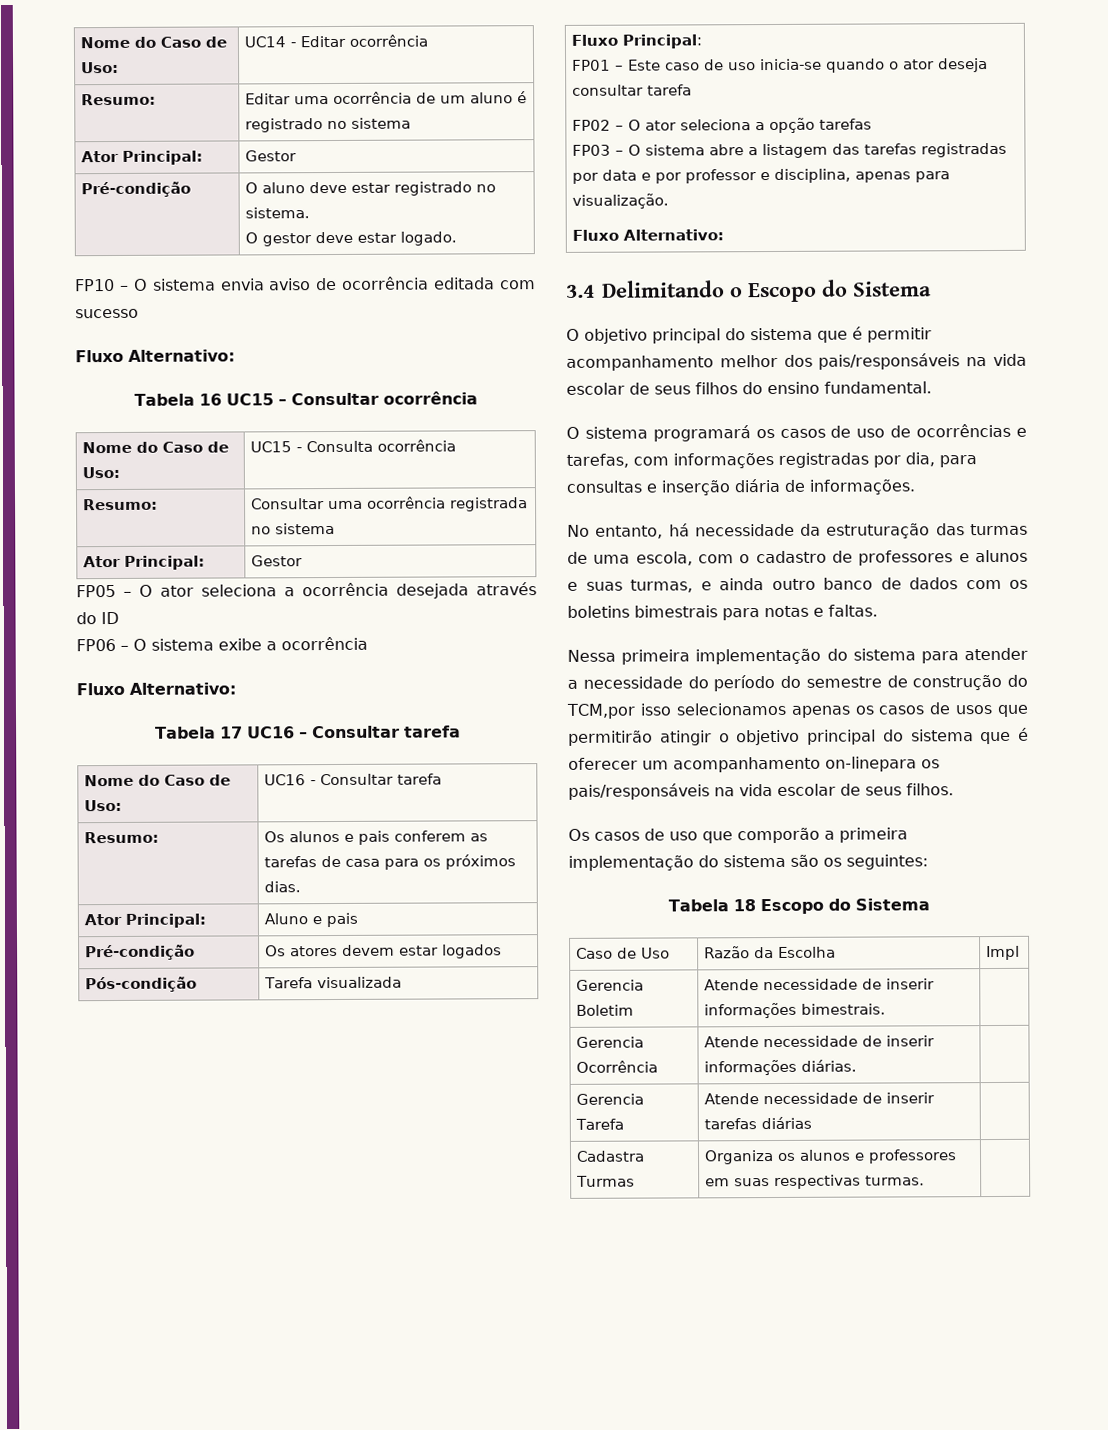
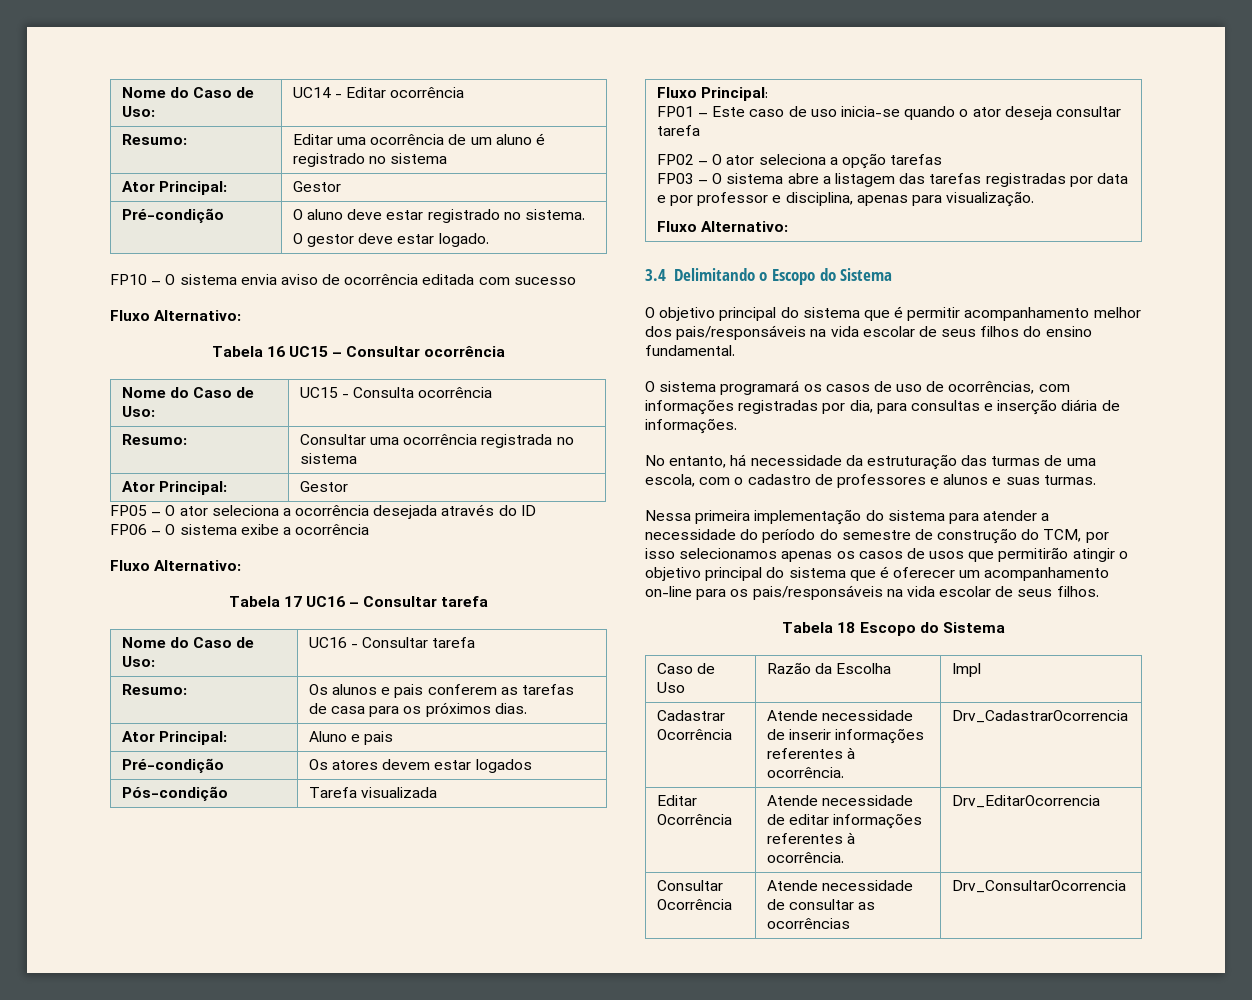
- O sistema programará os casos de uso de ocorrências e tarefas, com informações registradas por dia, para consultas e inserção diária de informações.
+ O sistema programará os casos de uso de ocorrências, com informações registradas por dia, para consultas e inserção diária de informações.
- No entanto, há necessidade da estruturação das turmas de uma escola, com o cadastro de professores e alunos e suas turmas, e ainda outro banco de dados com os boletins bimestrais para notas e faltas.
+ No entanto, há necessidade da estruturação das turmas de uma escola, com o cadastro de professores e alunos e suas turmas.
- Nessa primeira implementação do sistema para atender a necessidade do período do semestre de construção do TCM,por isso selecionamos apenas os casos de usos que permitirão atingir o objetivo principal do sistema que é oferecer um acompanhamento on-linepara os pais/responsáveis na vida escolar de seus filhos.
+ Nessa primeira implementação do sistema para atender a necessidade do período do semestre de construção do TCM, por isso selecionamos apenas os casos de usos que permitirão atingir o objetivo principal do sistema que é oferecer um acompanhamento on-line para os pais/responsáveis na vida escolar de seus filhos.
- Os casos de uso que comporão a primeira implementação do sistema são os seguintes:
- Gerencia Boletim | Atende necessidade de inserir informações bimestrais. |
- Gerencia Ocorrência | Atende necessidade de inserir informações diárias. |
- Gerencia Tarefa | Atende necessidade de inserir tarefas diárias |
- Cadastra Turmas | Organiza os alunos e professores em suas respectivas turmas. |
+ Cadastrar Ocorrência | Atende necessidade de inserir informações referentes à ocorrência. | Drv_CadastrarOcorrencia
+ Editar Ocorrência | Atende necessidade de editar informações referentes à ocorrência. | Drv_EditarOcorrencia
+ Consultar Ocorrência | Atende necessidade de consultar as ocorrências | Drv_ConsultarOcorrencia

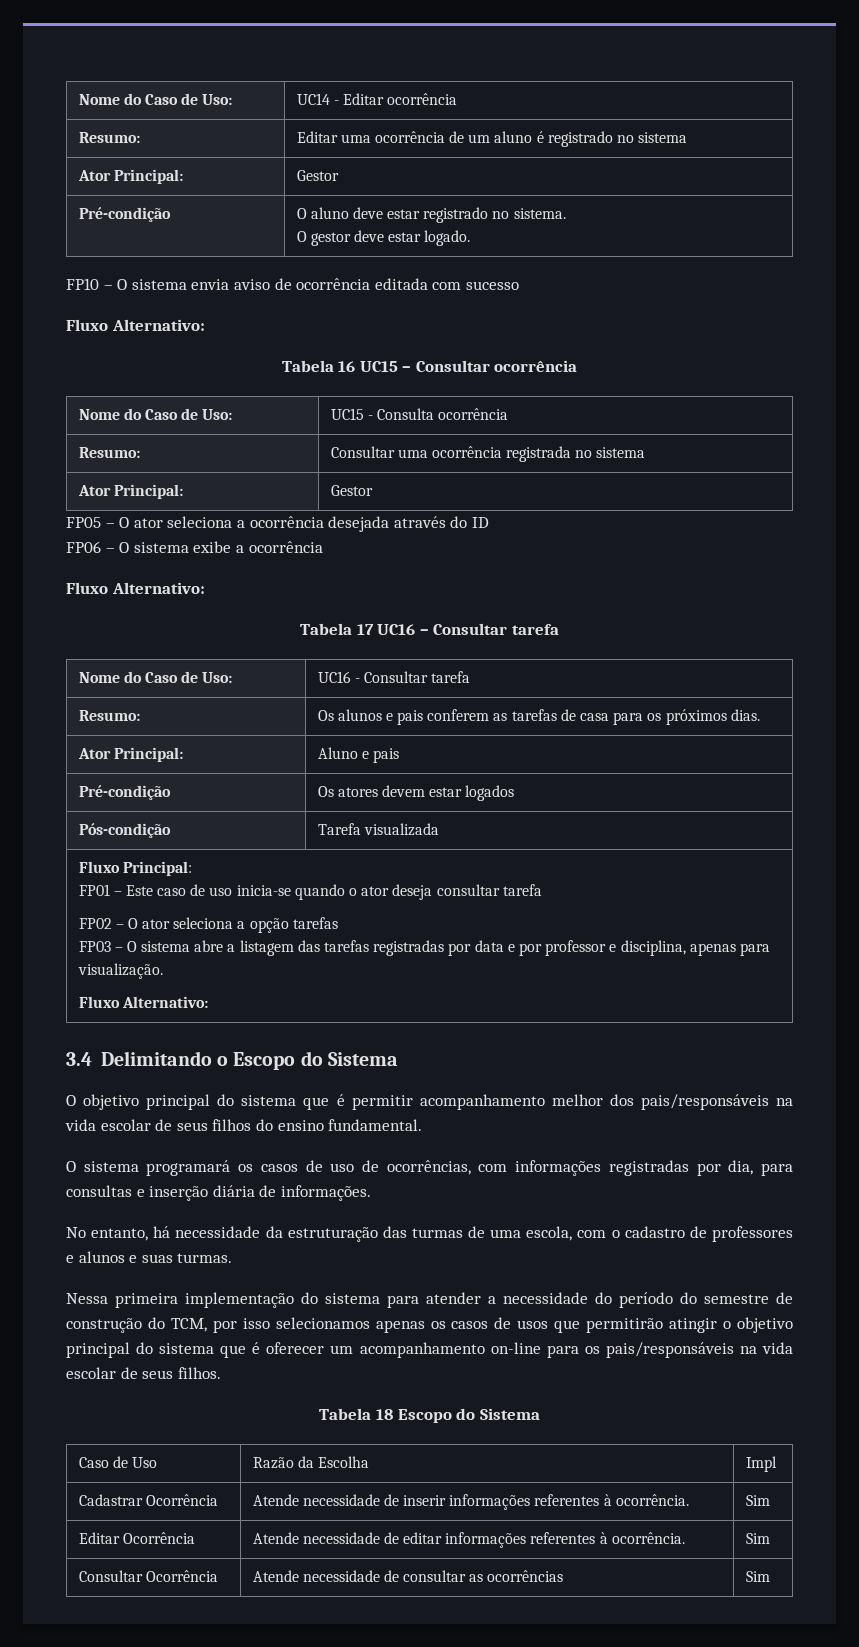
- Cadastrar Ocorrência | Atende necessidade de inserir informações referentes à ocorrência. | Drv_CadastrarOcorrencia
+ Cadastrar Ocorrência | Atende necessidade de inserir informações referentes à ocorrência. | Sim
- Editar Ocorrência | Atende necessidade de editar informações referentes à ocorrência. | Drv_EditarOcorrencia
+ Editar Ocorrência | Atende necessidade de editar informações referentes à ocorrência. | Sim
- Consultar Ocorrência | Atende necessidade de consultar as ocorrências | Drv_ConsultarOcorrencia
+ Consultar Ocorrência | Atende necessidade de consultar as ocorrências | Sim

